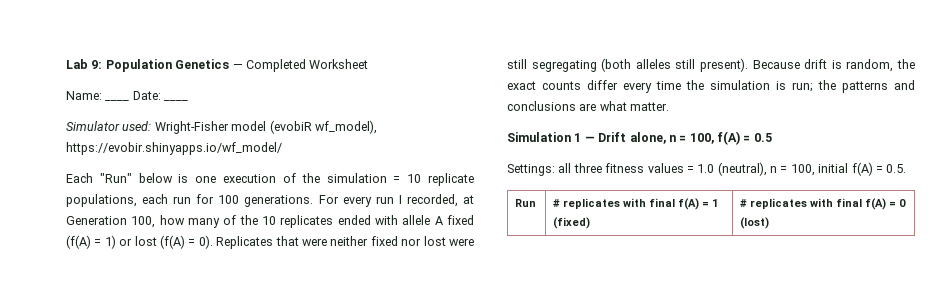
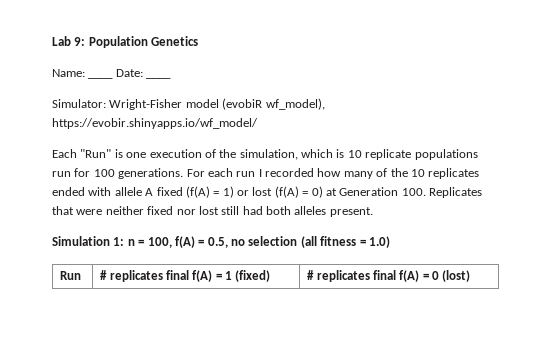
- Lab 9: Population Genetics — Completed Worksheet
+ Lab 9: Population Genetics
- Simulator used: Wright-Fisher model (evobiR wf_model), https://evobir.shinyapps.io/wf_model/
+ Simulator: Wright-Fisher model (evobiR wf_model), https://evobir.shinyapps.io/wf_model/
- Each "Run" below is one execution of the simulation = 10 replicate populations, each run for 100 generations.
+ Each "Run" is one execution of the simulation, which is 10 replicate populations run for 100 generations.
- For every run I recorded, at Generation 100, how many of the 10 replicates ended with allele A fixed (f(A) = 1) or lost (f(A) = 0). Replicates that were neither fixed nor lost were still segregating (both alleles still present). Because drift is random, the exact counts differ every time the simulation is run; the patterns and conclusions are what matter.
- Simulation 1 — Drift alone, n = 100, f(A) = 0.5
- Settings: all three fitness values = 1.0 (neutral), n = 100, initial f(A) = 0.5.
+ For each run I recorded how many of the 10 replicates ended with allele A fixed (f(A) = 1) or lost (f(A) = 0) at Generation 100. Replicates that were neither fixed nor lost still had both alleles present.
+ Simulation 1: n = 100, f(A) = 0.5, no selection (all fitness = 1.0)
- Run | # replicates with final f(A) = 1 (fixed) | # replicates with final f(A) = 0 (lost)
+ Run | # replicates final f(A) = 1 (fixed) | # replicates final f(A) = 0 (lost)

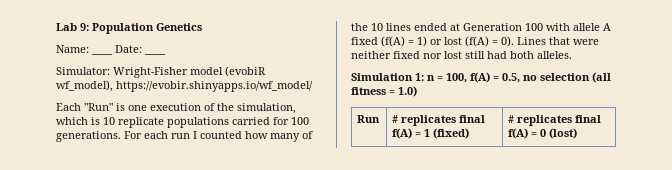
- Each "Run" is one execution of the simulation, which is 10 replicate populations run for 100 generations.
+ Each "Run" is one execution of the simulation, which is 10 replicate populations carried for 100 generations.
- For each run I recorded how many of the 10 replicates ended with allele A fixed (f(A) = 1) or lost (f(A) = 0) at Generation 100. Replicates that were neither fixed nor lost still had both alleles present.
+ For each run I counted how many of the 10 lines ended at Generation 100 with allele A fixed (f(A) = 1) or lost (f(A) = 0). Lines that were neither fixed nor lost still had both alleles.

